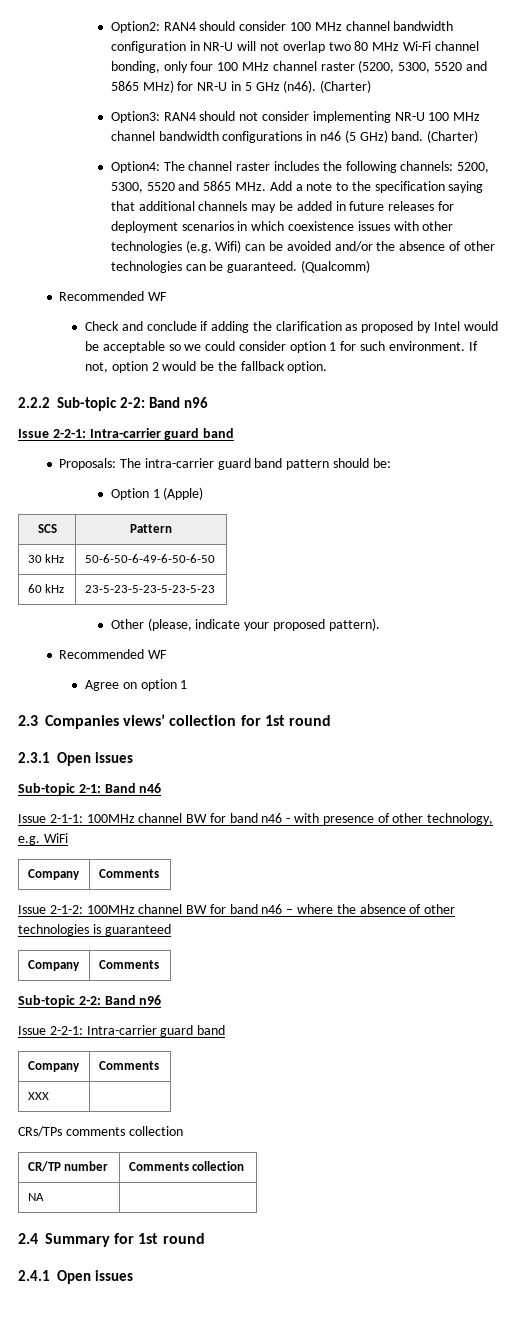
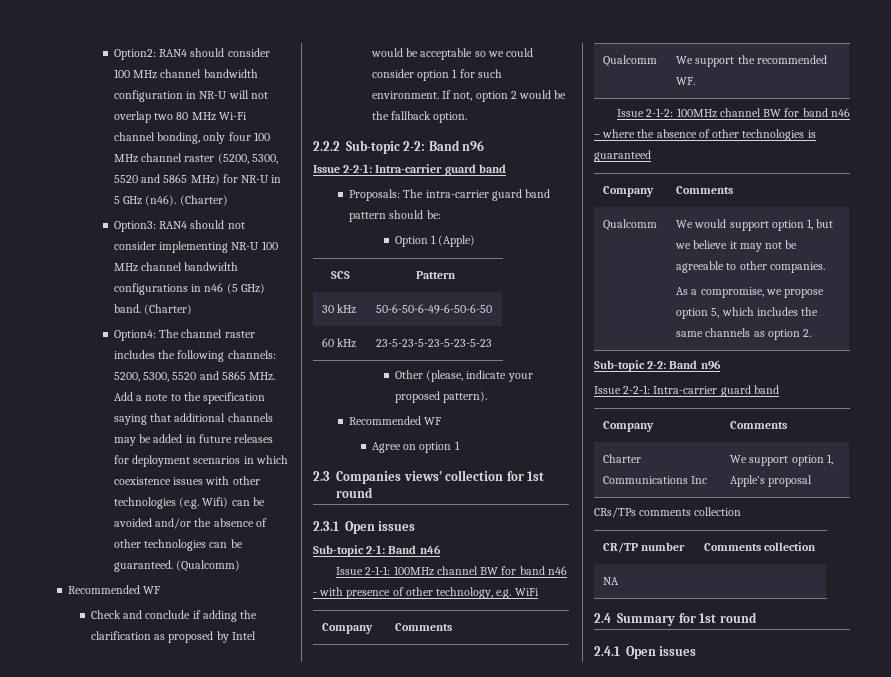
+ Qualcomm | We support the recommended WF.
+ Qualcomm | We would support option 1, but we believe it may not be agreeable to other companies.
+ As a compromise, we propose option 5, which includes the same channels as option 2.
- XXX |
+ Charter Communications Inc | We support option 1, Apple’s proposal

